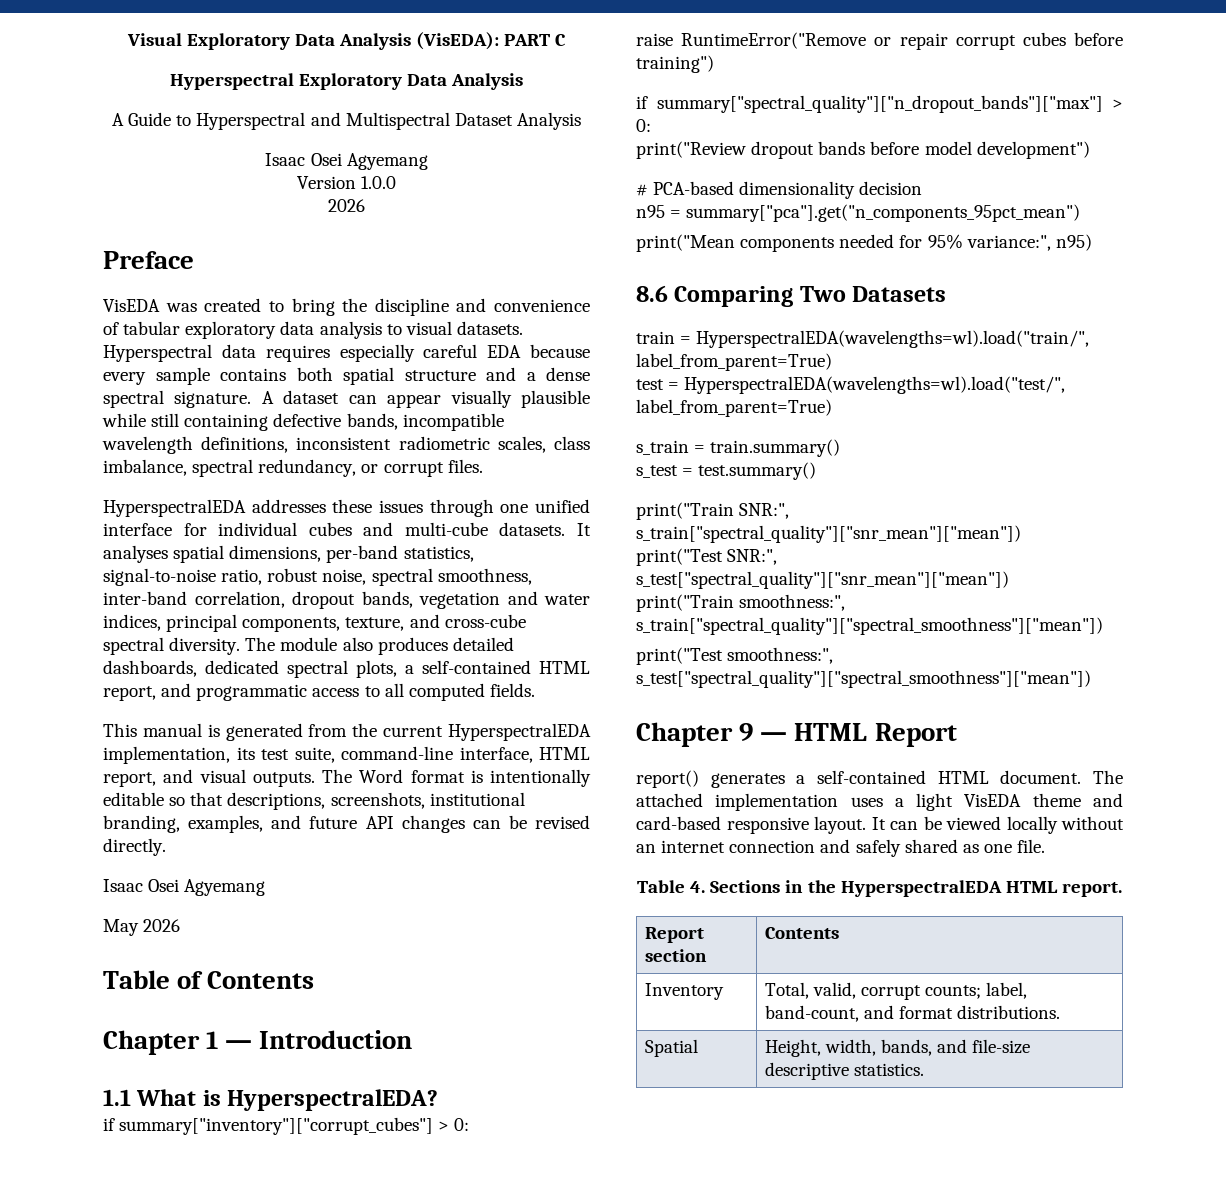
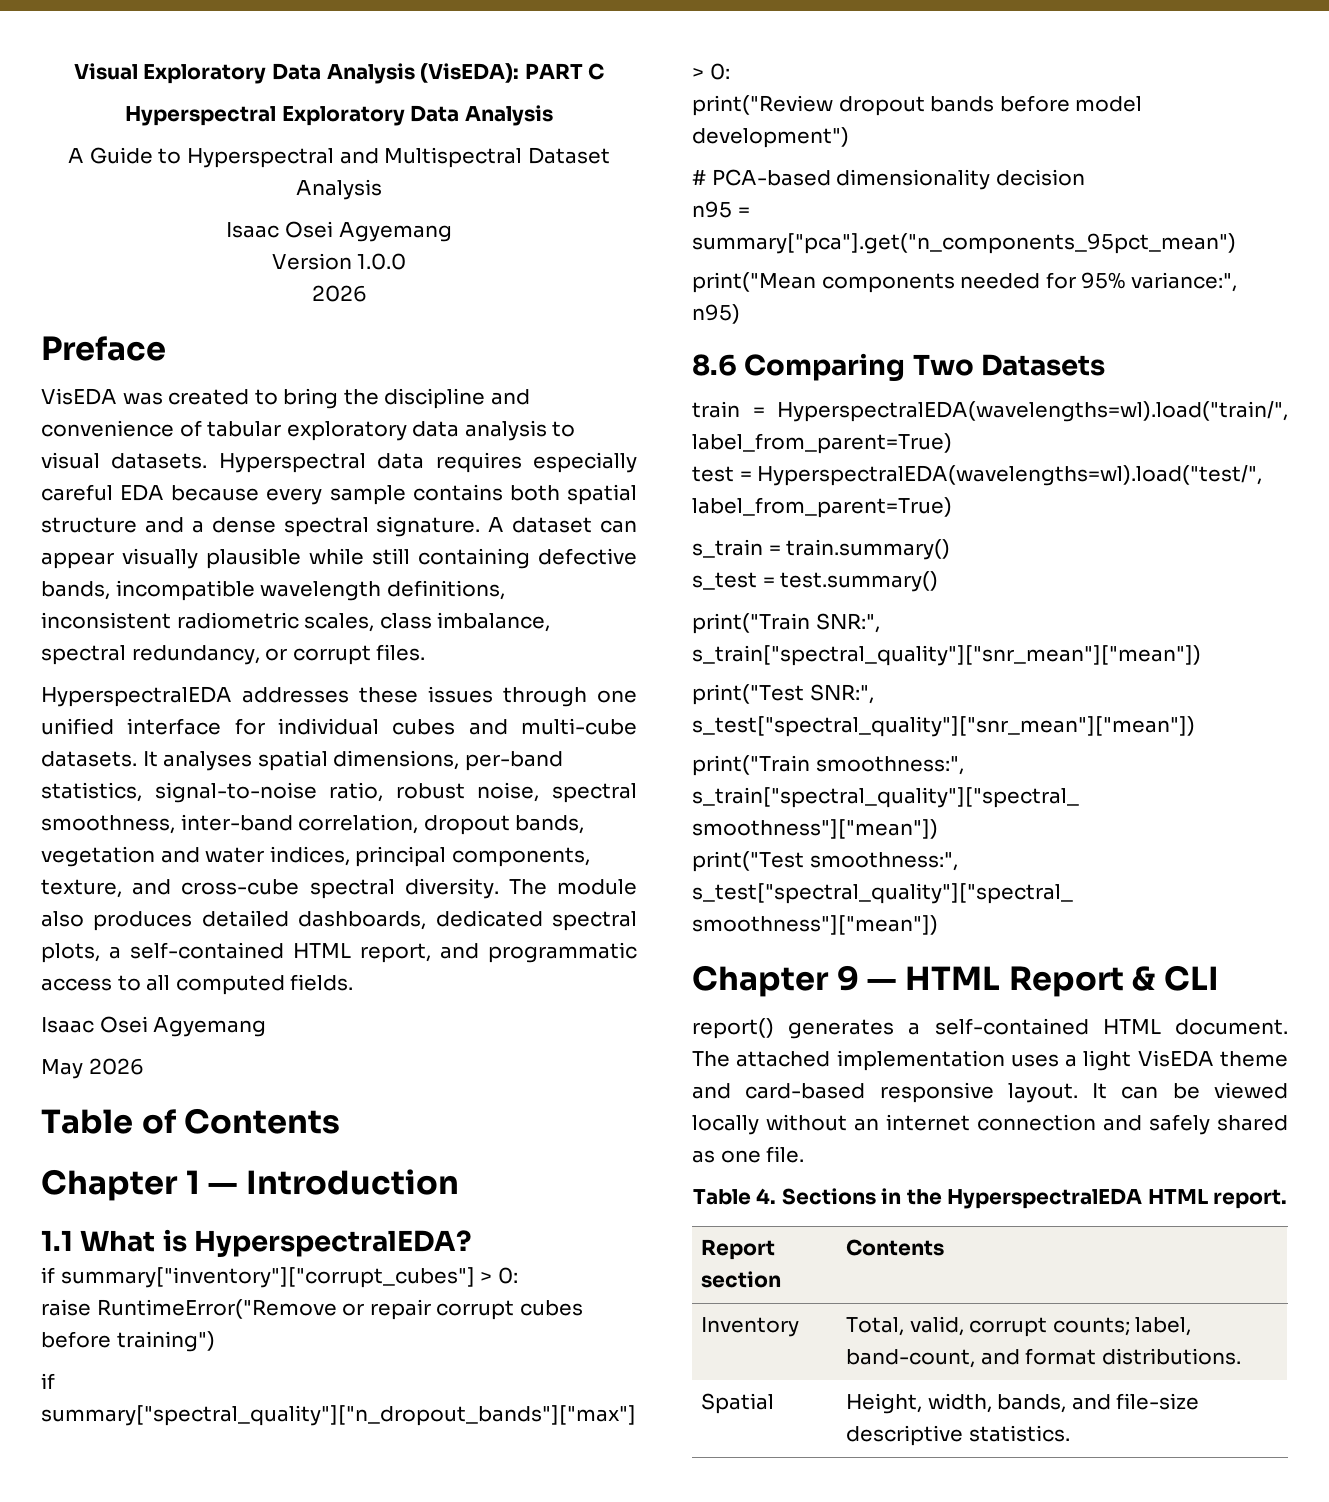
- This manual is generated from the current HyperspectralEDA implementation, its test suite, command-line interface, HTML report, and visual outputs. The Word format is intentionally editable so that descriptions, screenshots, institutional branding, examples, and future API changes can be revised directly.
- Chapter 9 — HTML Report
+ Chapter 9 — HTML Report & CLI

